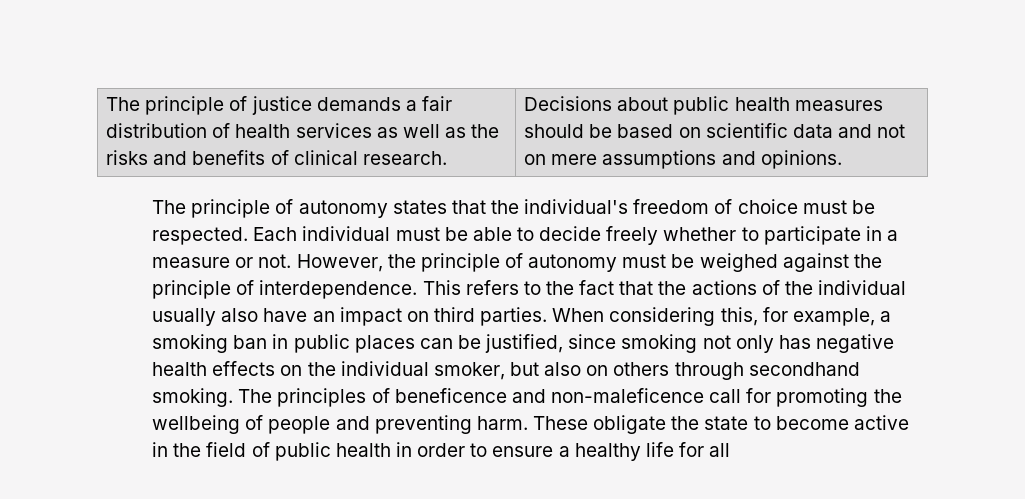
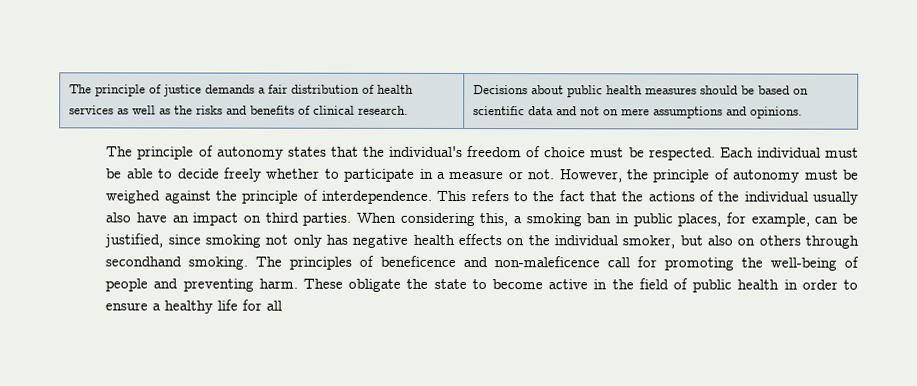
- When considering this, for example, a smoking ban in public places can be justified, since smoking not only has negative health effects on the individual smoker, but also on others through secondhand smoking.
+ When considering this, a smoking ban in public places, for example, can be justified, since smoking not only has negative health effects on the individual smoker, but also on others through secondhand smoking.
- The principles of beneficence and non-maleficence call for promoting the wellbeing of people and preventing harm.
+ The principles of beneficence and non-maleficence call for promoting the well-being of people and preventing harm.

